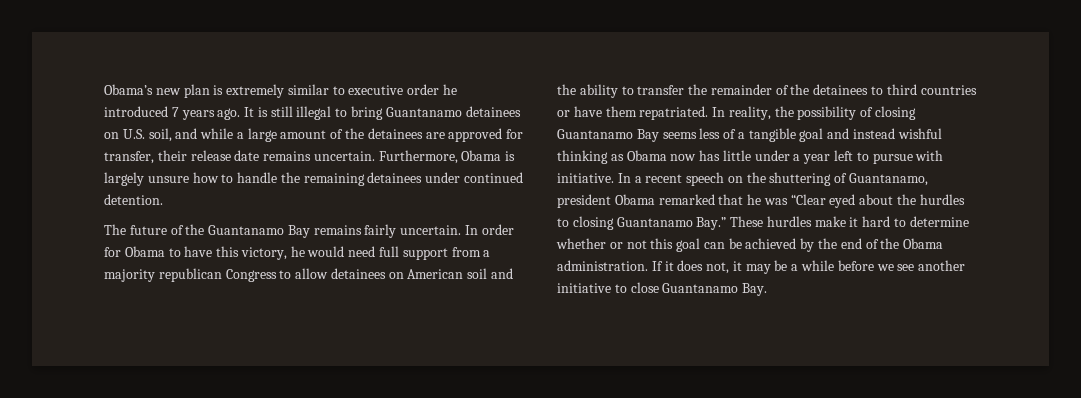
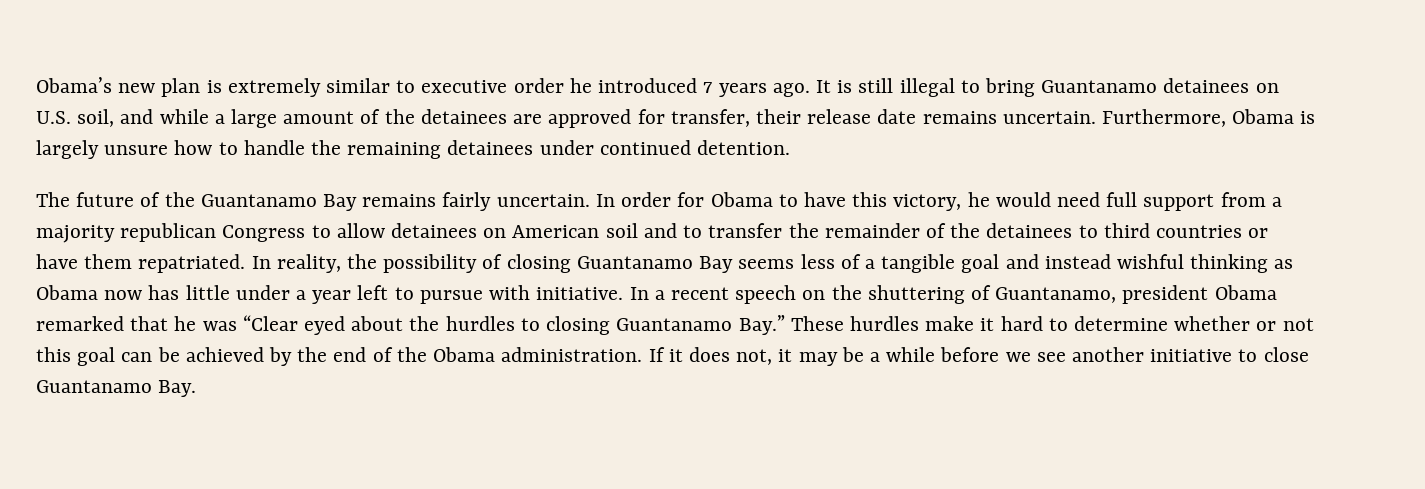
- In order for Obama to have this victory, he would need full support from a majority republican Congress to allow detainees on American soil and the ability to transfer the remainder of the detainees to third countries or have them repatriated.
+ In order for Obama to have this victory, he would need full support from a majority republican Congress to allow detainees on American soil and to transfer the remainder of the detainees to third countries or have them repatriated.

